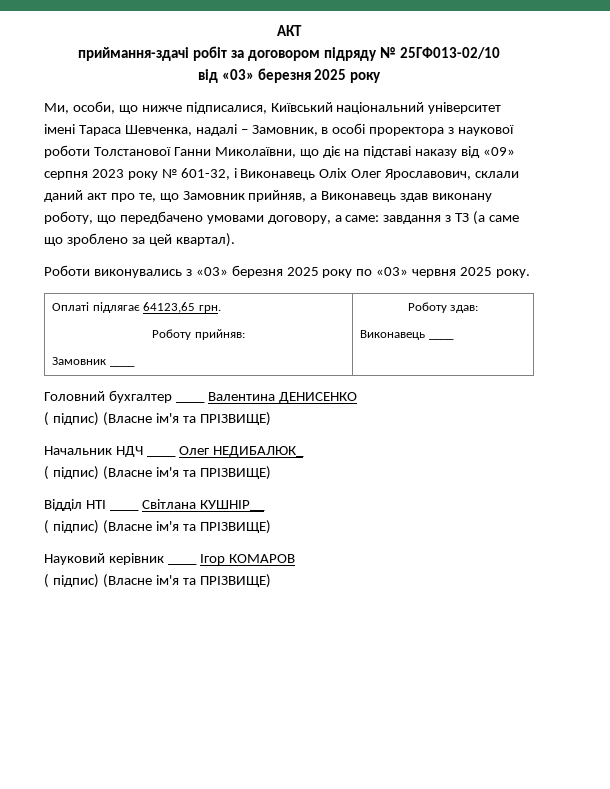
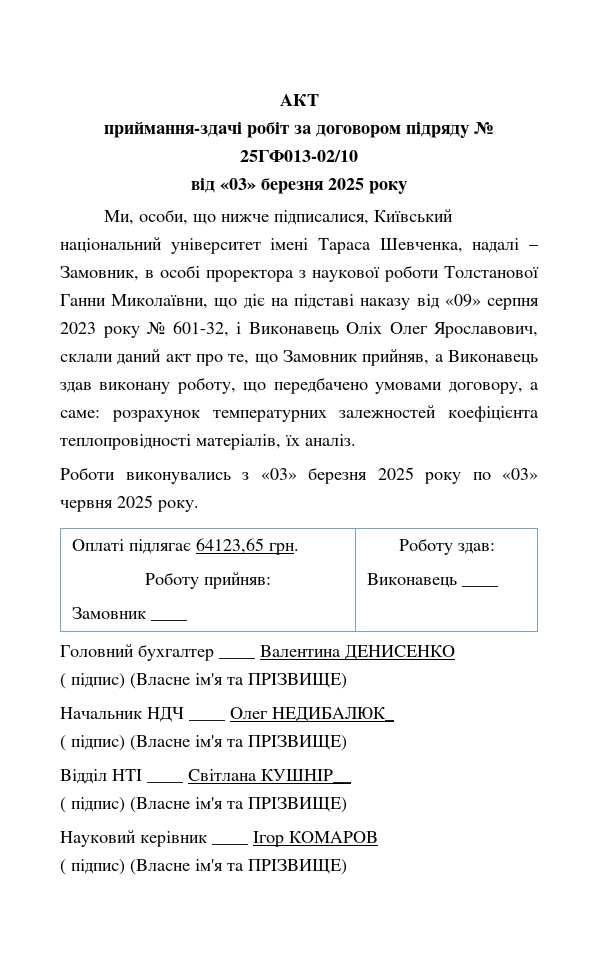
- Ми, особи, що нижче підписалися, Київський національний університет імені Тараса Шевченка, надалі – Замовник, в особі проректора з наукової роботи Толстанової Ганни Миколаївни, що діє на підставі наказу від «09» серпня 2023 року № 601-32, і Виконавець Оліх Олег Ярославович, склали даний акт про те, що Замовник прийняв, а Виконавець здав виконану роботу, що передбачено умовами договору, а саме: завдання з ТЗ (а саме що зроблено за цей квартал).
+ Ми, особи, що нижче підписалися, Київський національний університет імені Тараса Шевченка, надалі – Замовник, в особі проректора з наукової роботи Толстанової Ганни Миколаївни, що діє на підставі наказу від «09» серпня 2023 року № 601-32, і Виконавець Оліх Олег Ярославович, склали даний акт про те, що Замовник прийняв, а Виконавець здав виконану роботу, що передбачено умовами договору, а саме: розрахунок температурних залежностей коефіцієнта теплопровідності матеріалів, їх аналіз.

